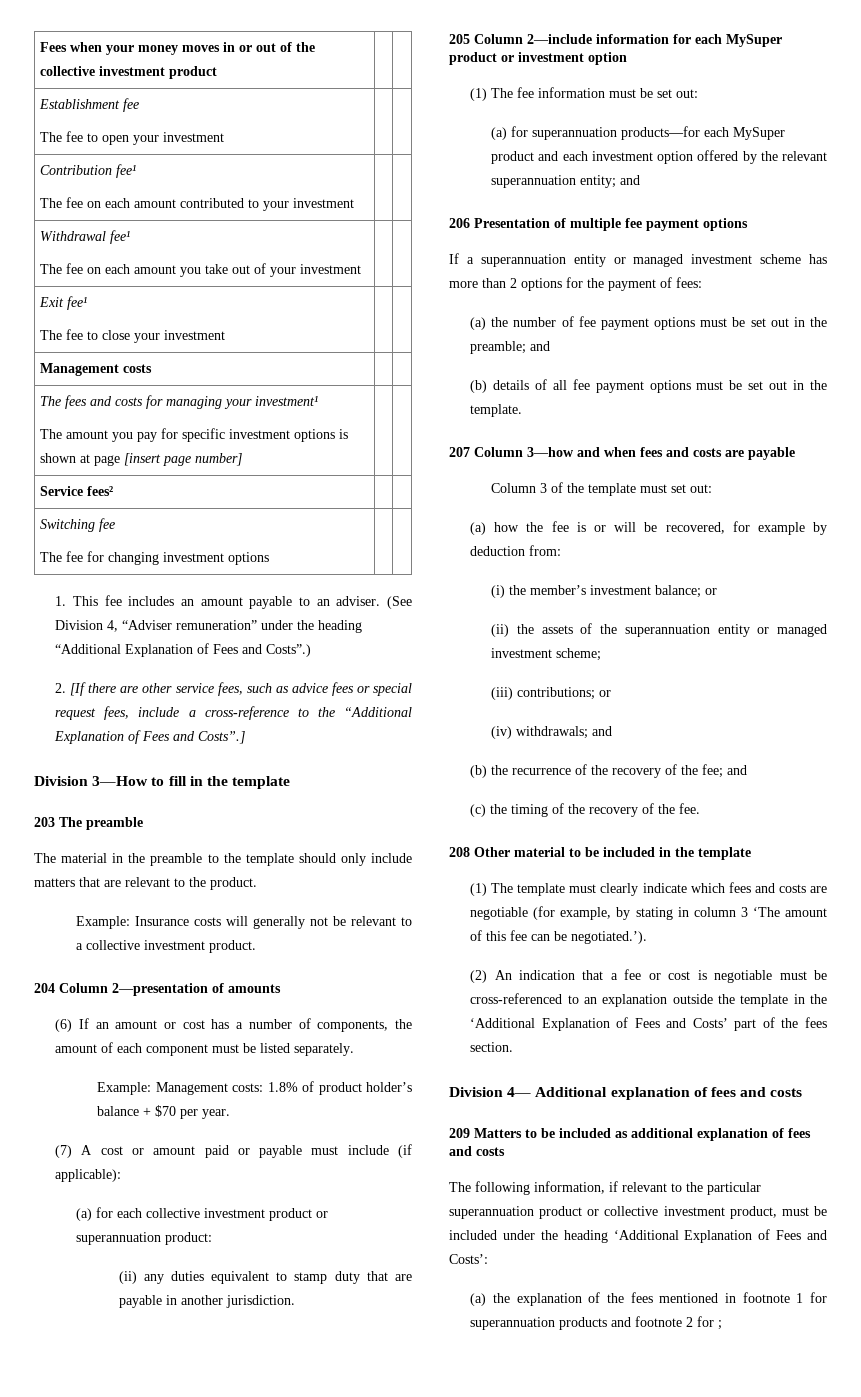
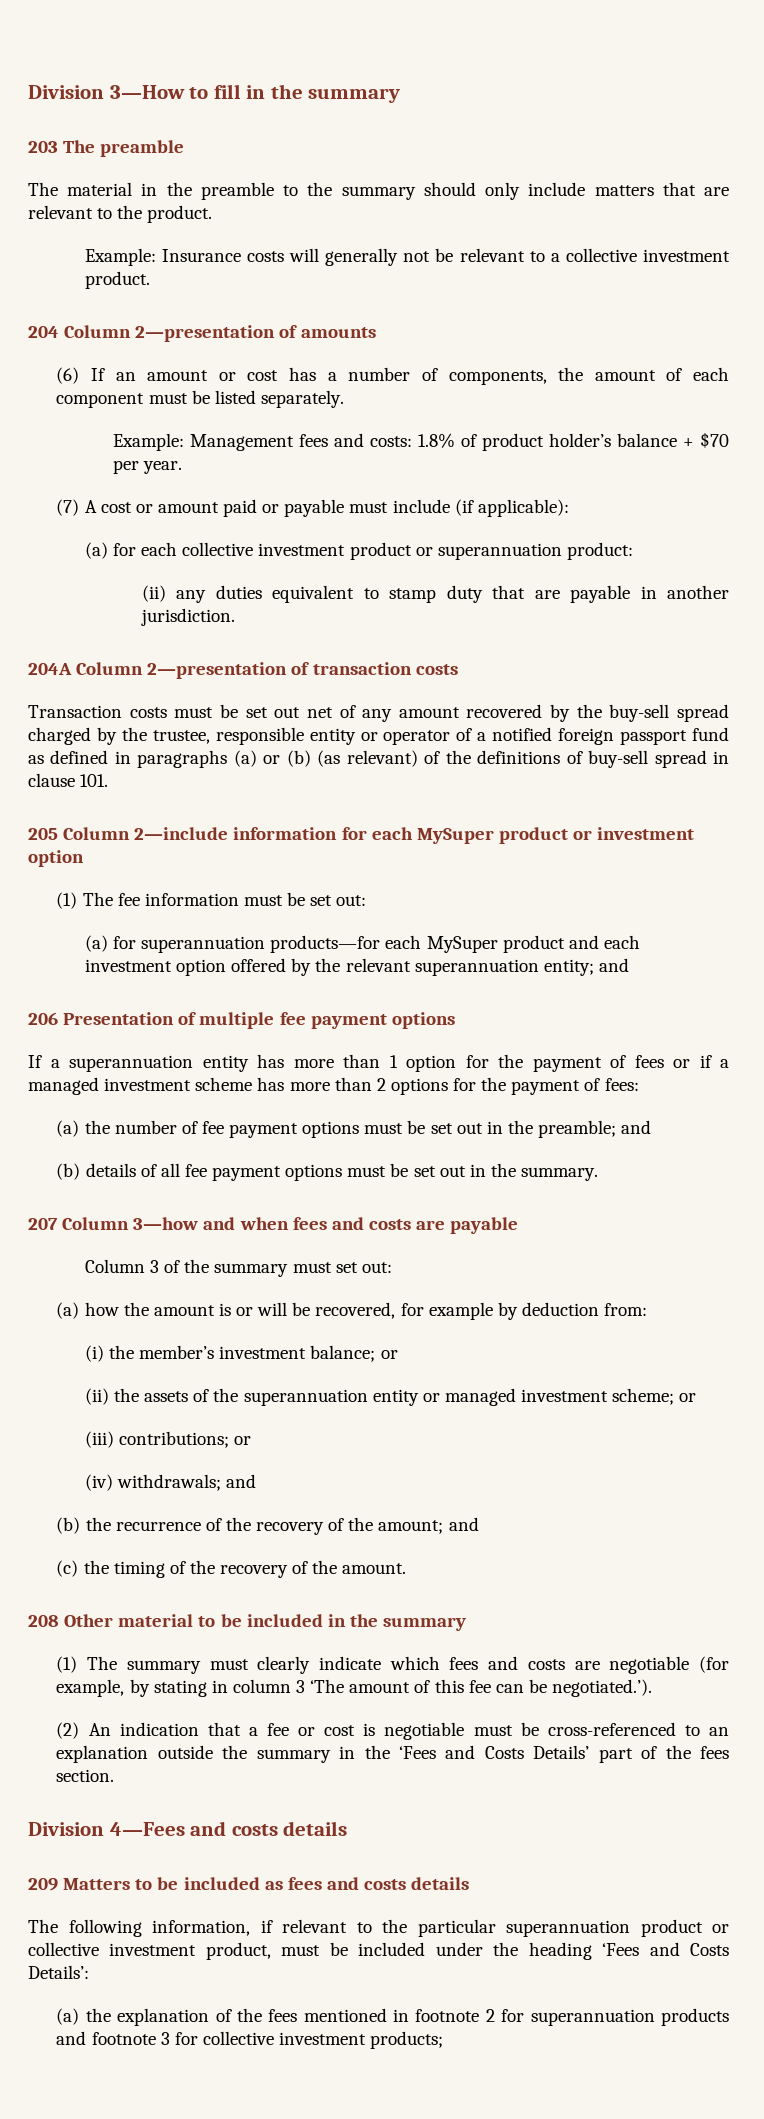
- Fees when your money moves in or out of the collective investment product | |
- Establishment fee
- The fee to open your investment | |
- Contribution fee¹
- The fee on each amount contributed to your investment | |
- Withdrawal fee¹
- The fee on each amount you take out of your investment | |
- Exit fee¹
- The fee to close your investment | |
- Management costs | |
- The fees and costs for managing your investment¹
- The amount you pay for specific investment options is shown at page [insert page number] | |
- Service fees² | |
- Switching fee
- The fee for changing investment options | |
- 1. This fee includes an amount payable to an adviser. (See Division 4, “Adviser remuneration” under the heading “Additional Explanation of Fees and Costs”.)
- 2. [If there are other service fees, such as advice fees or special request fees, include a cross-reference to the “Additional Explanation of Fees and Costs”.]
- Division 3—How to fill in the template
+ Division 3—How to fill in the summary
- The material in the preamble to the template should only include matters that are relevant to the product.
+ The material in the preamble to the summary should only include matters that are relevant to the product.
- Example: Management costs: 1.8% of product holder’s balance + $70 per year.
+ Example: Management fees and costs: 1.8% of product holder’s balance + $70 per year.
+ 204A Column 2—presentation of transaction costs
+ Transaction costs must be set out net of any amount recovered by the buy-sell spread charged by the trustee, responsible entity or operator of a notified foreign passport fund as defined in paragraphs (a) or (b) (as relevant) of the definitions of buy-sell spread in clause 101.
- If a superannuation entity or managed investment scheme has more than 2 options for the payment of fees:
+ If a superannuation entity has more than 1 option for the payment of fees or if a managed investment scheme has more than 2 options for the payment of fees:
- (b) details of all fee payment options must be set out in the template.
+ (b) details of all fee payment options must be set out in the summary.
- Column 3 of the template must set out:
+ Column 3 of the summary must set out:
- (a) how the fee is or will be recovered, for example by deduction from:
+ (a) how the amount is or will be recovered, for example by deduction from:
- (ii) the assets of the superannuation entity or managed investment scheme;
+ (ii) the assets of the superannuation entity or managed investment scheme; or
- (b) the recurrence of the recovery of the fee; and
+ (b) the recurrence of the recovery of the amount; and
- (c) the timing of the recovery of the fee.
+ (c) the timing of the recovery of the amount.
- 208 Other material to be included in the template
- (1) The template must clearly indicate which fees and costs are negotiable (for example, by stating in column 3 ‘The amount of this fee can be negotiated.’).
+ 208 Other material to be included in the summary
+ (1) The summary must clearly indicate which fees and costs are negotiable (for example, by stating in column 3 ‘The amount of this fee can be negotiated.’).
- (2) An indication that a fee or cost is negotiable must be cross-referenced to an explanation outside the template in the ‘Additional Explanation of Fees and Costs’ part of the fees section.
+ (2) An indication that a fee or cost is negotiable must be cross-referenced to an explanation outside the summary in the ‘Fees and Costs Details’ part of the fees section.
- Division 4— Additional explanation of fees and costs
+ Division 4—Fees and costs details
- 209 Matters to be included as additional explanation of fees and costs
+ 209 Matters to be included as fees and costs details
- The following information, if relevant to the particular superannuation product or collective investment product, must be included under the heading ‘Additional Explanation of Fees and Costs’:
+ The following information, if relevant to the particular superannuation product or collective investment product, must be included under the heading ‘Fees and Costs Details’:
- (a) the explanation of the fees mentioned in footnote 1 for superannuation products and footnote 2 for ;
+ (a) the explanation of the fees mentioned in footnote 2 for superannuation products and footnote 3 for collective investment products;

